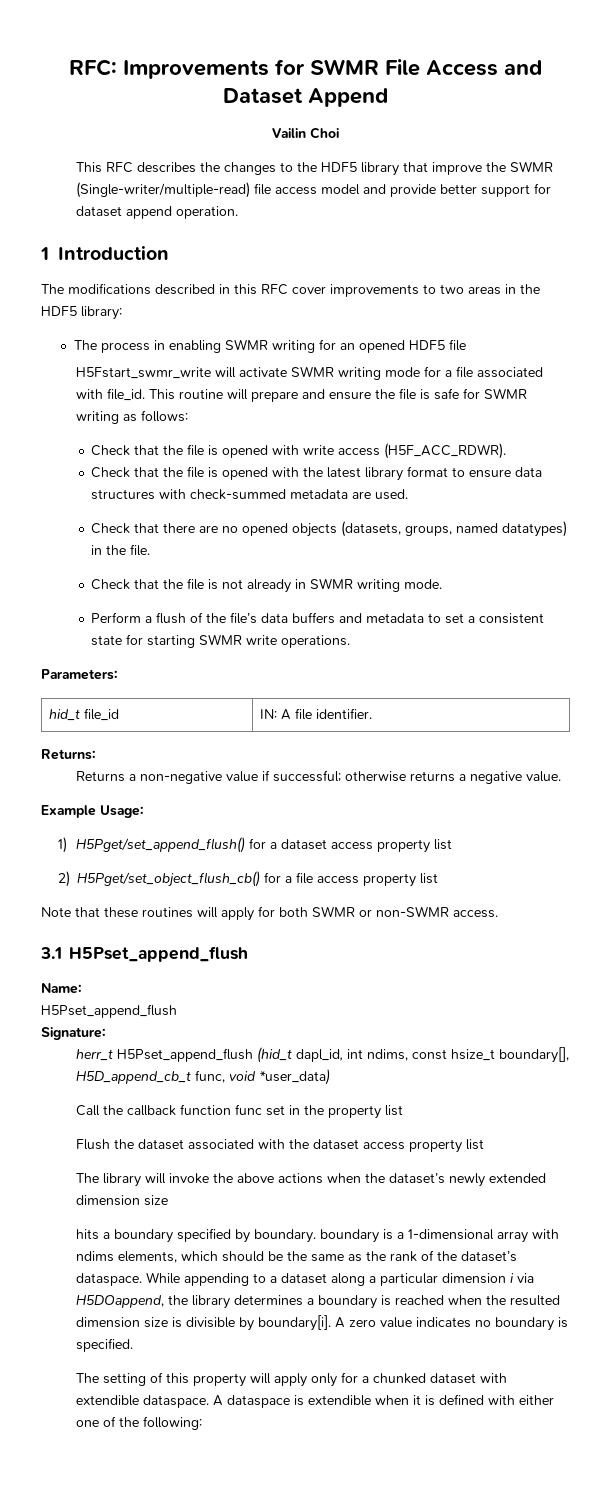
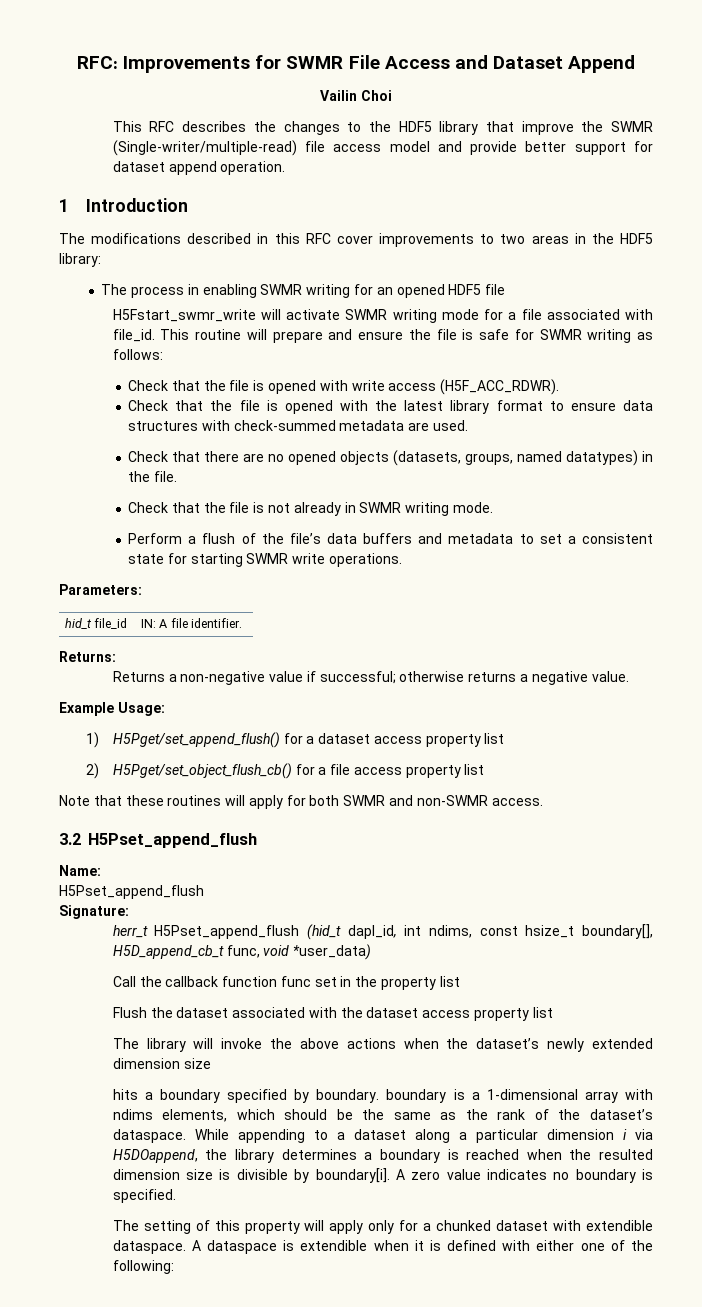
- Note that these routines will apply for both SWMR or non-SWMR access.
+ Note that these routines will apply for both SWMR and non-SWMR access.
- 3.1 H5Pset_append_flush
+ 3.2 H5Pset_append_flush

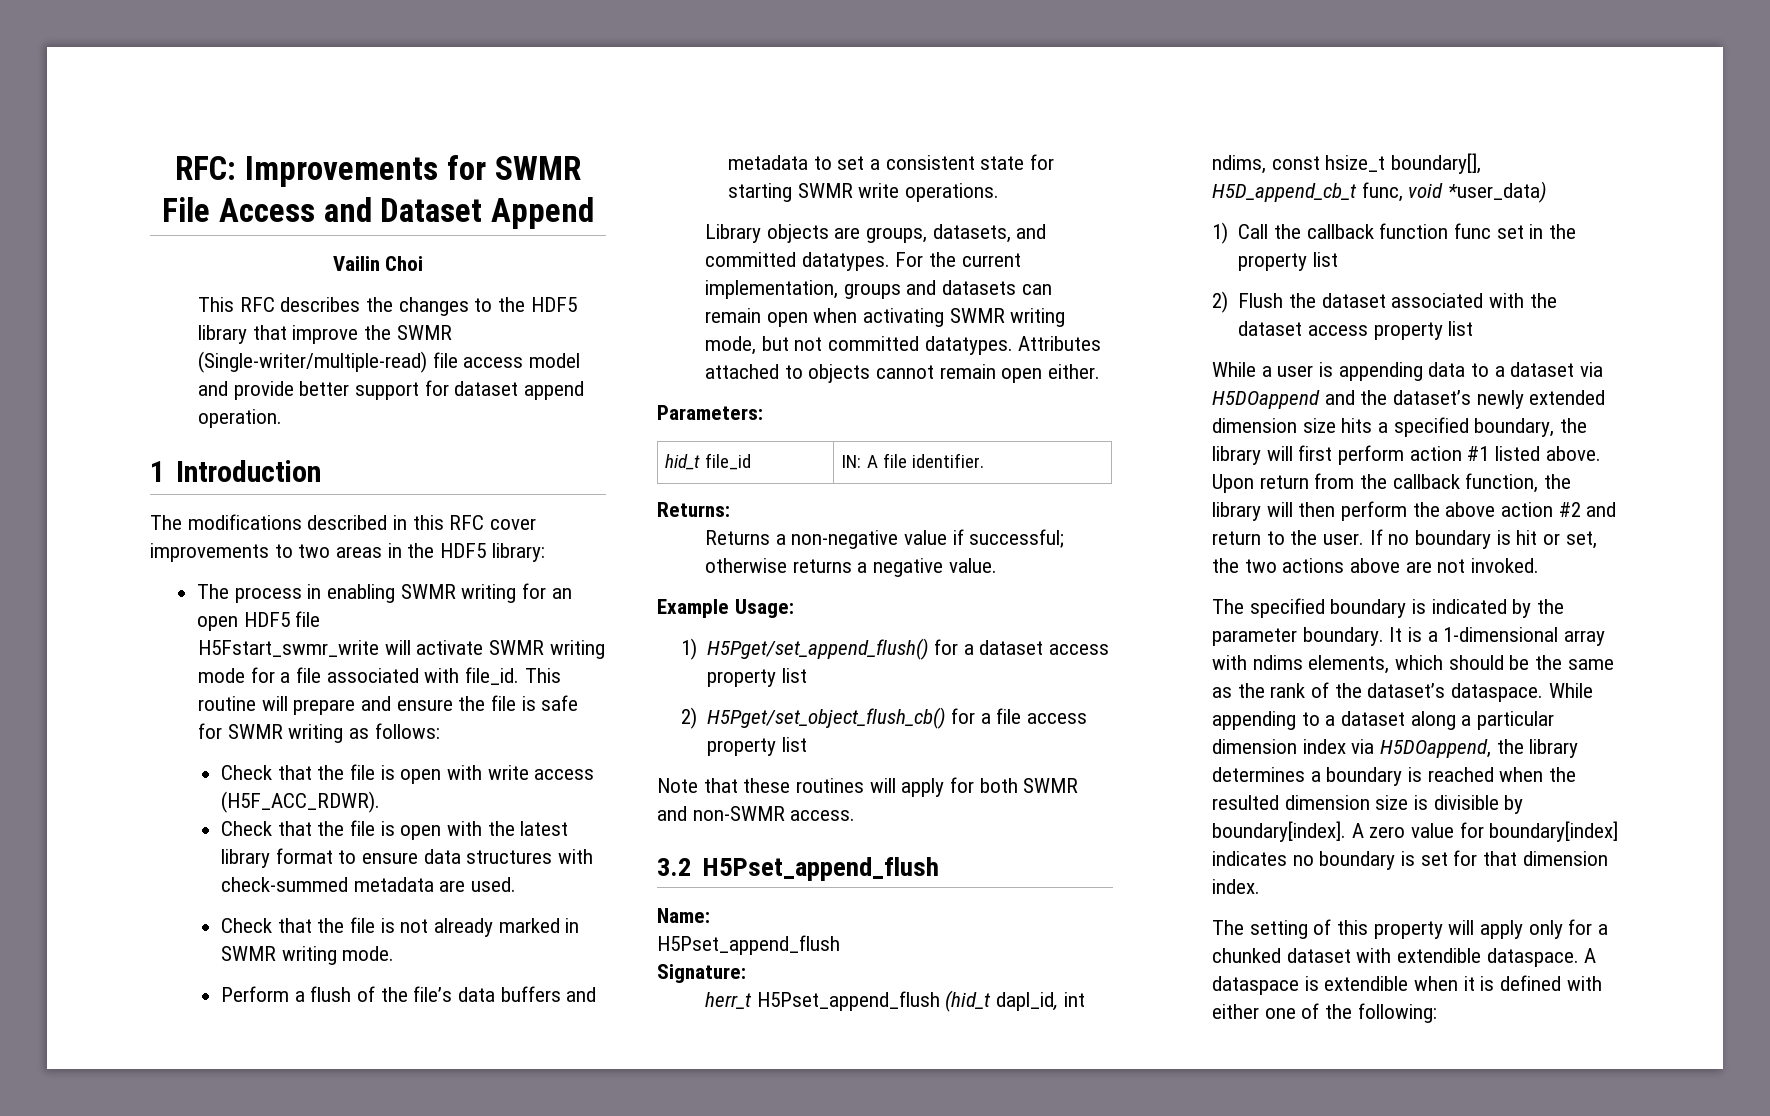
- The process in enabling SWMR writing for an opened HDF5 file
+ The process in enabling SWMR writing for an open HDF5 file
- Check that the file is opened with write access (H5F_ACC_RDWR).
+ Check that the file is open with write access (H5F_ACC_RDWR).
- Check that the file is opened with the latest library format to ensure data structures with check-summed metadata are used.
+ Check that the file is open with the latest library format to ensure data structures with check-summed metadata are used.
- Check that there are no opened objects (datasets, groups, named datatypes) in the file.
- Check that the file is not already in SWMR writing mode.
+ Check that the file is not already marked in SWMR writing mode.
+ Library objects are groups, datasets, and committed datatypes. For the current implementation, groups and datasets can remain open when activating SWMR writing mode, but not committed datatypes. Attributes attached to objects cannot remain open either.
- Call the callback function func set in the property list
+ 1) Call the callback function func set in the property list
- Flush the dataset associated with the dataset access property list
+ 2) Flush the dataset associated with the dataset access property list
- The library will invoke the above actions when the dataset’s newly extended dimension size
- hits a boundary specified by boundary. boundary is a 1-dimensional array with ndims elements, which should be the same as the rank of the dataset’s dataspace.
+ While a user is appending data to a dataset via H5DOappend and the dataset’s newly extended dimension size hits a specified boundary, the library will first perform action #1 listed above. Upon return from the callback function, the library will then perform the above action #2 and return to the user. If no boundary is hit or set, the two actions above are not invoked.
+ The specified boundary is indicated by the parameter boundary. It is a 1-dimensional array with ndims elements, which should be the same as the rank of the dataset’s dataspace.
- While appending to a dataset along a particular dimension i via H5DOappend, the library determines a boundary is reached when the resulted dimension size is divisible by boundary[i].
+ While appending to a dataset along a particular dimension index via H5DOappend, the library determines a boundary is reached when the resulted dimension size is divisible by boundary[index].
- A zero value indicates no boundary is specified.
+ A zero value for boundary[index] indicates no boundary is set for that dimension index.

